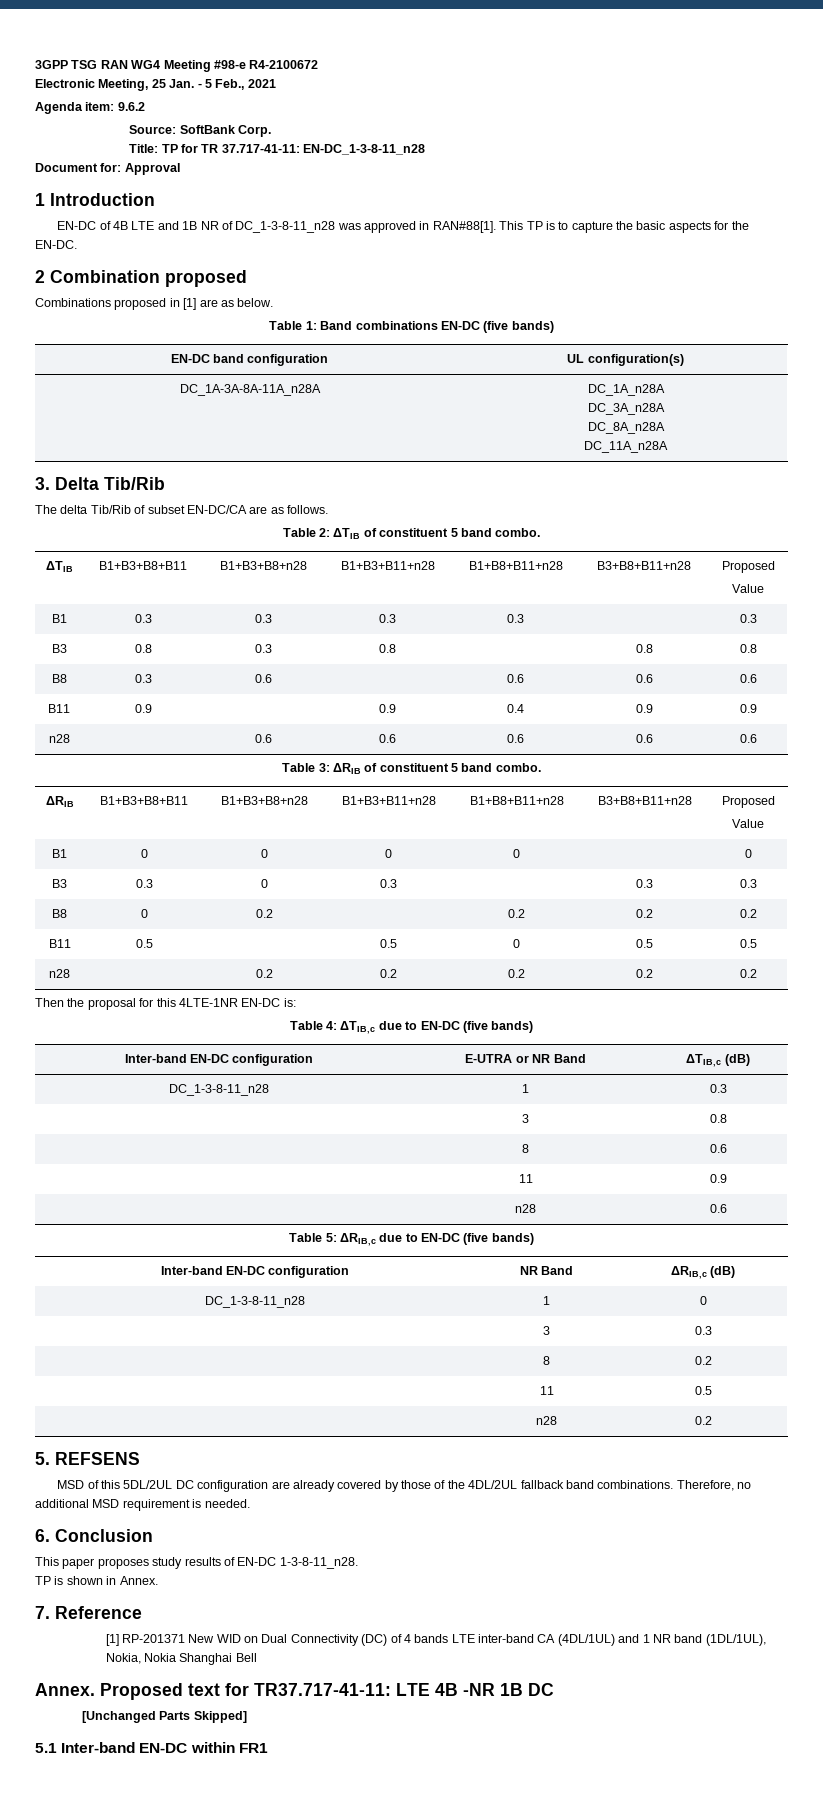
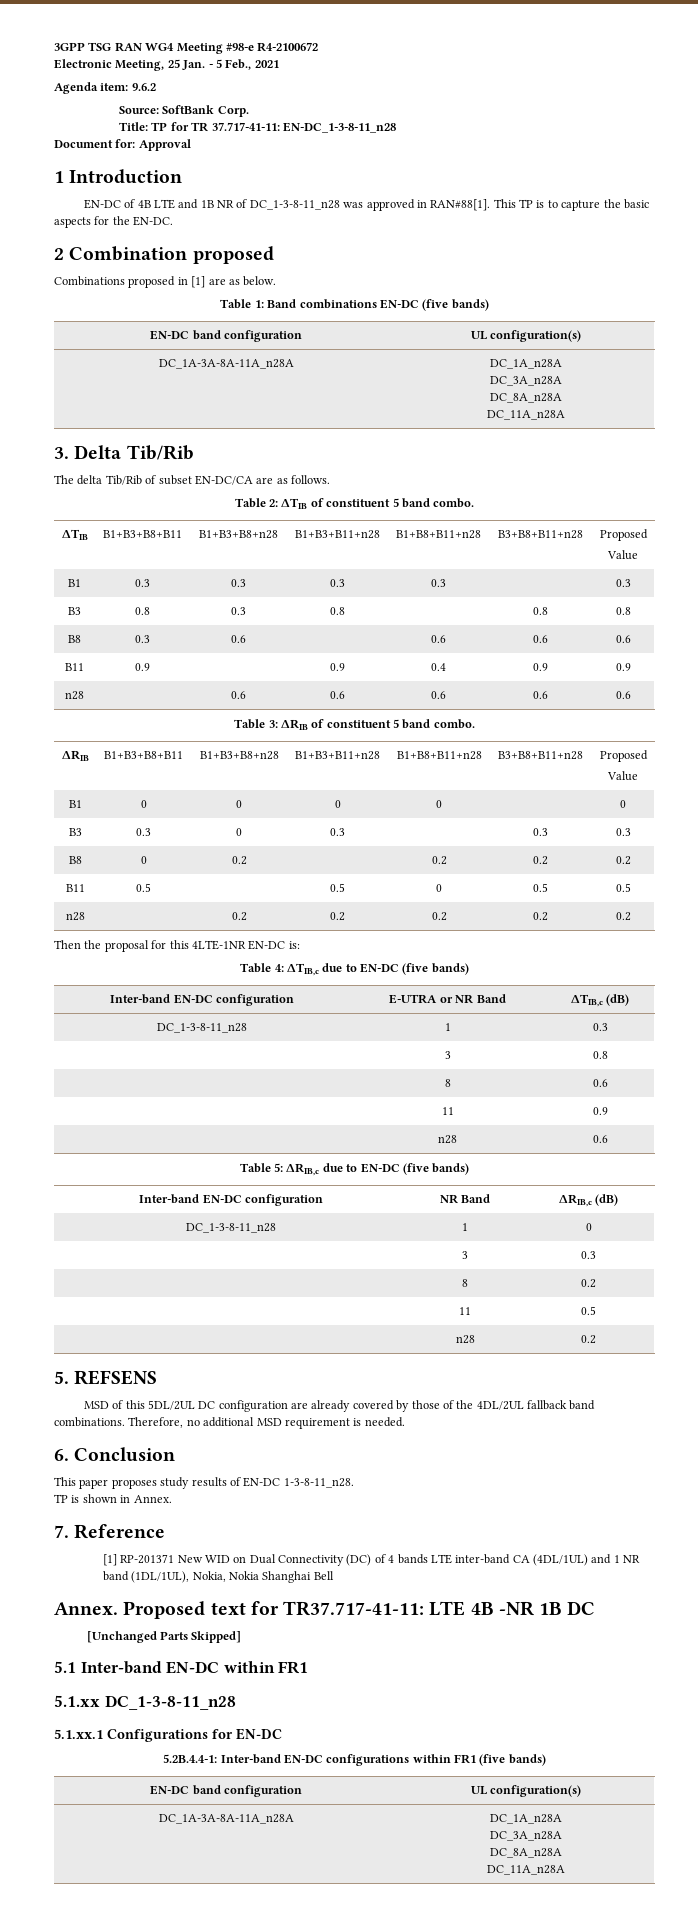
+ 5.1.xx DC_1-3-8-11_n28
+ 5.1.xx.1 Configurations for EN-DC
+ 5.2B.4.4-1: Inter-band EN-DC configurations within FR1 (five bands)
+ EN-DC band configuration | UL configuration(s)
+ DC_1A-3A-8A-11A_n28A | DC_1A_n28A
+ DC_3A_n28A
+ DC_8A_n28A
+ DC_11A_n28A

